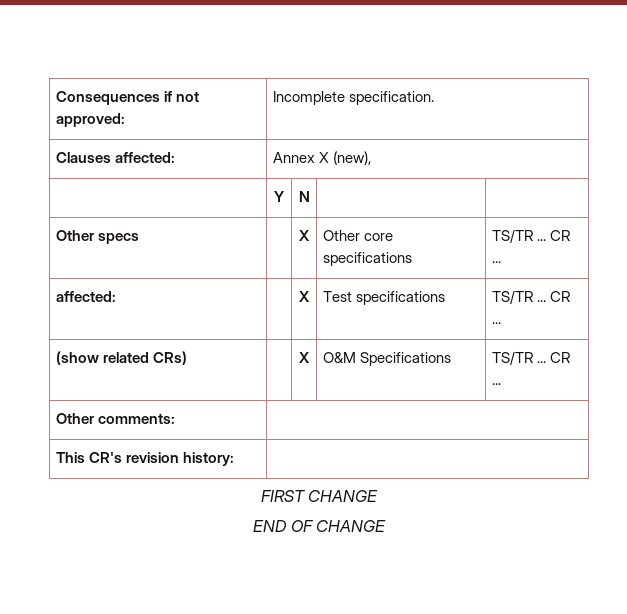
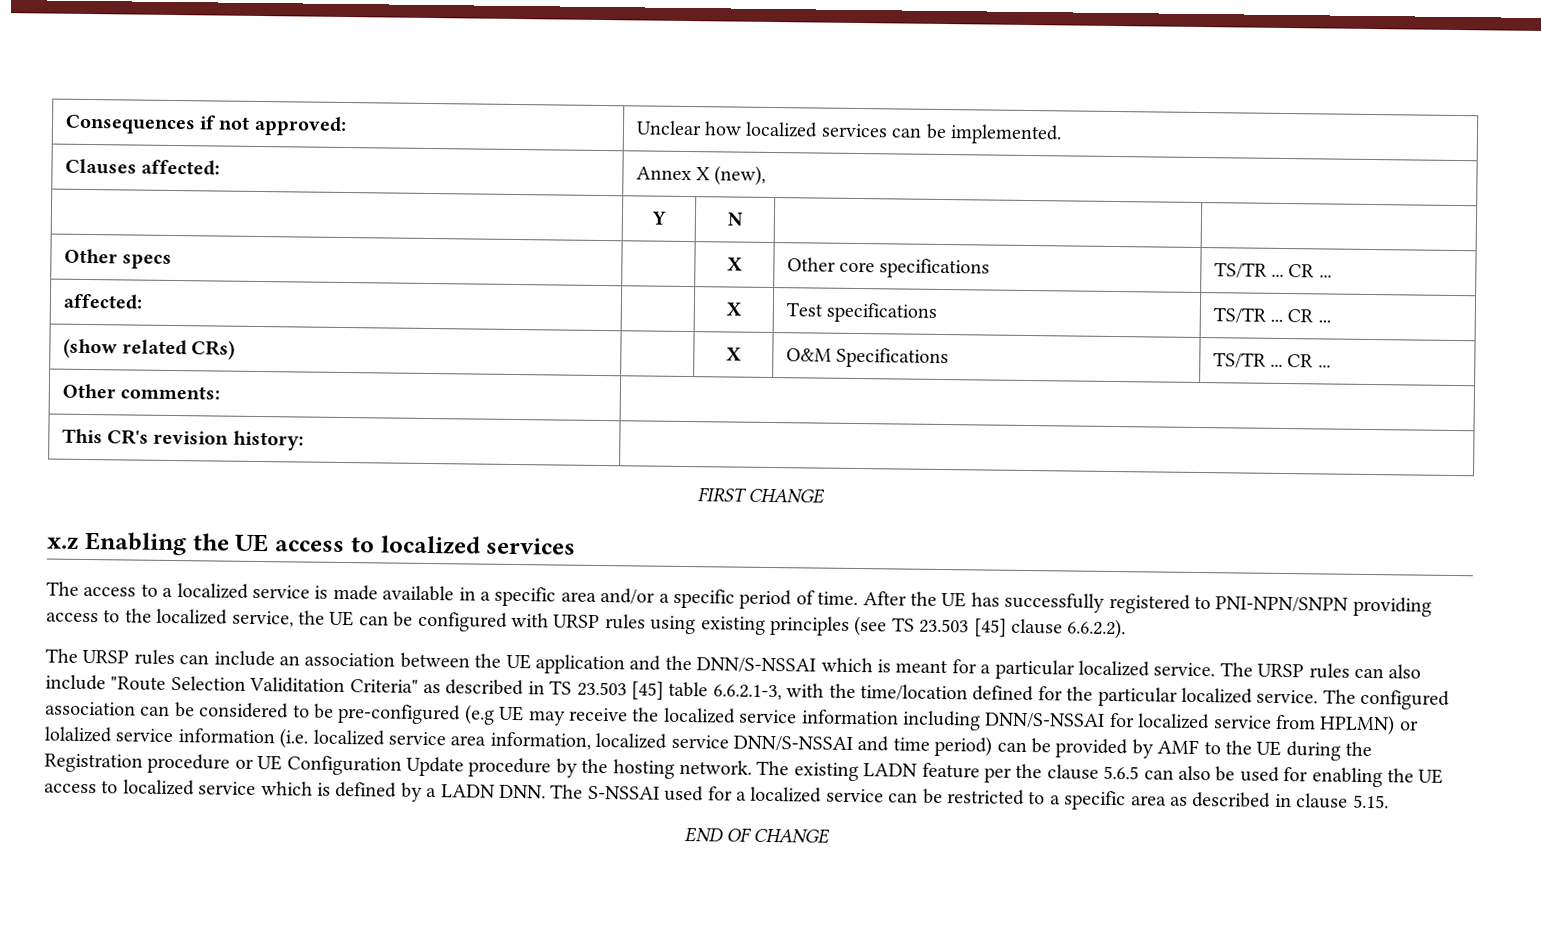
- Consequences if not approved: | Incomplete specification.
+ Consequences if not approved: | Unclear how localized services can be implemented.
+ x.z Enabling the UE access to localized services
+ The access to a localized service is made available in a specific area and/or a specific period of time. After the UE has successfully registered to PNI-NPN/SNPN providing access to the localized service, the UE can be configured with URSP rules using existing principles (see TS 23.503 [45] clause 6.6.2.2).
+ The URSP rules can include an association between the UE application and the DNN/S-NSSAI which is meant for a particular localized service. The URSP rules can also include "Route Selection Validitation Criteria" as described in TS 23.503 [45] table 6.6.2.1-3, with the time/location defined for the particular localized service. The configured association can be considered to be pre-configured (e.g UE may receive the localized service information including DNN/S-NSSAI for localized service from HPLMN) or lolalized service information (i.e. localized service area information, localized service DNN/S-NSSAI and time period) can be provided by AMF to the UE during the Registration procedure or UE Configuration Update procedure by the hosting network. The existing LADN feature per the clause 5.6.5 can also be used for enabling the UE access to localized service which is defined by a LADN DNN. The S-NSSAI used for a localized service can be restricted to a specific area as described in clause 5.15.

